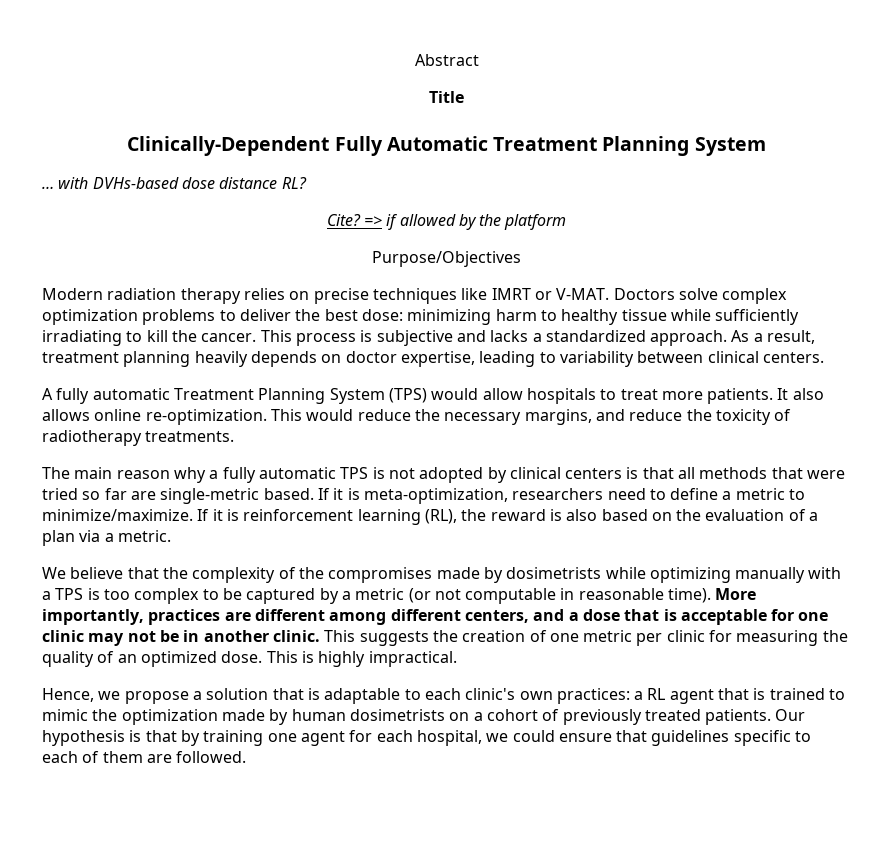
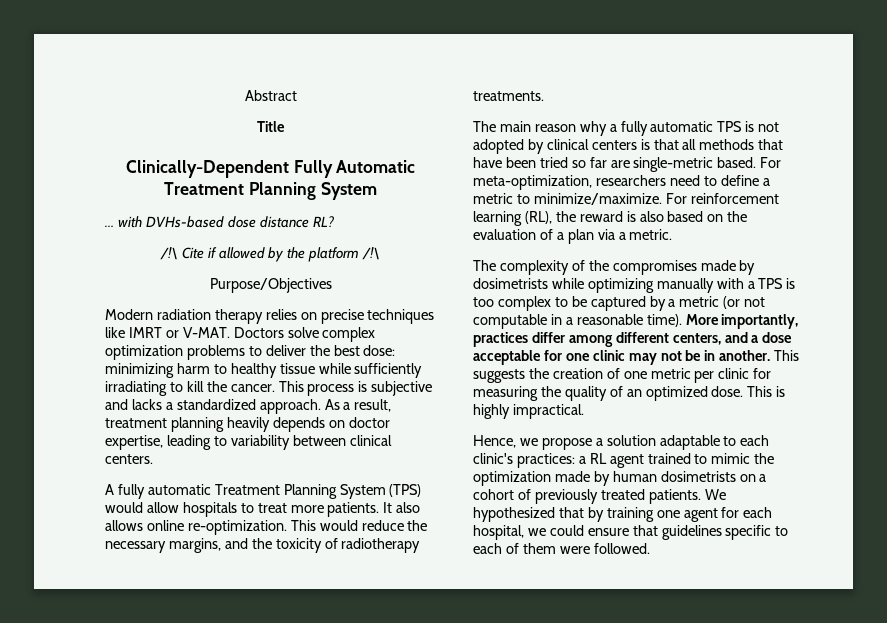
- Cite? => if allowed by the platform
+ /!\ Cite if allowed by the platform /!\
- This would reduce the necessary margins, and reduce the toxicity of radiotherapy treatments.
+ This would reduce the necessary margins, and the toxicity of radiotherapy treatments.
- The main reason why a fully automatic TPS is not adopted by clinical centers is that all methods that were tried so far are single-metric based.
+ The main reason why a fully automatic TPS is not adopted by clinical centers is that all methods that have been tried so far are single-metric based.
- If it is meta-optimization, researchers need to define a metric to minimize/maximize.
+ For meta-optimization, researchers need to define a metric to minimize/maximize.
- If it is reinforcement learning (RL), the reward is also based on the evaluation of a plan via a metric.
+ For reinforcement learning (RL), the reward is also based on the evaluation of a plan via a metric.
- We believe that the complexity of the compromises made by dosimetrists while optimizing manually with a TPS is too complex to be captured by a metric (or not computable in reasonable time).
+ The complexity of the compromises made by dosimetrists while optimizing manually with a TPS is too complex to be captured by a metric (or not computable in a reasonable time).
- More importantly, practices are different among different centers, and a dose that is acceptable for one clinic may not be in another clinic.
+ More importantly, practices differ among different centers, and a dose acceptable for one clinic may not be in another.
- Hence, we propose a solution that is adaptable to each clinic's own practices: a RL agent that is trained to mimic the optimization made by human dosimetrists on a cohort of previously treated patients.
+ Hence, we propose a solution adaptable to each clinic's practices: a RL agent trained to mimic the optimization made by human dosimetrists on a cohort of previously treated patients.
- Our hypothesis is that by training one agent for each hospital, we could ensure that guidelines specific to each of them are followed.
+ We hypothesized that by training one agent for each hospital, we could ensure that guidelines specific to each of them were followed.

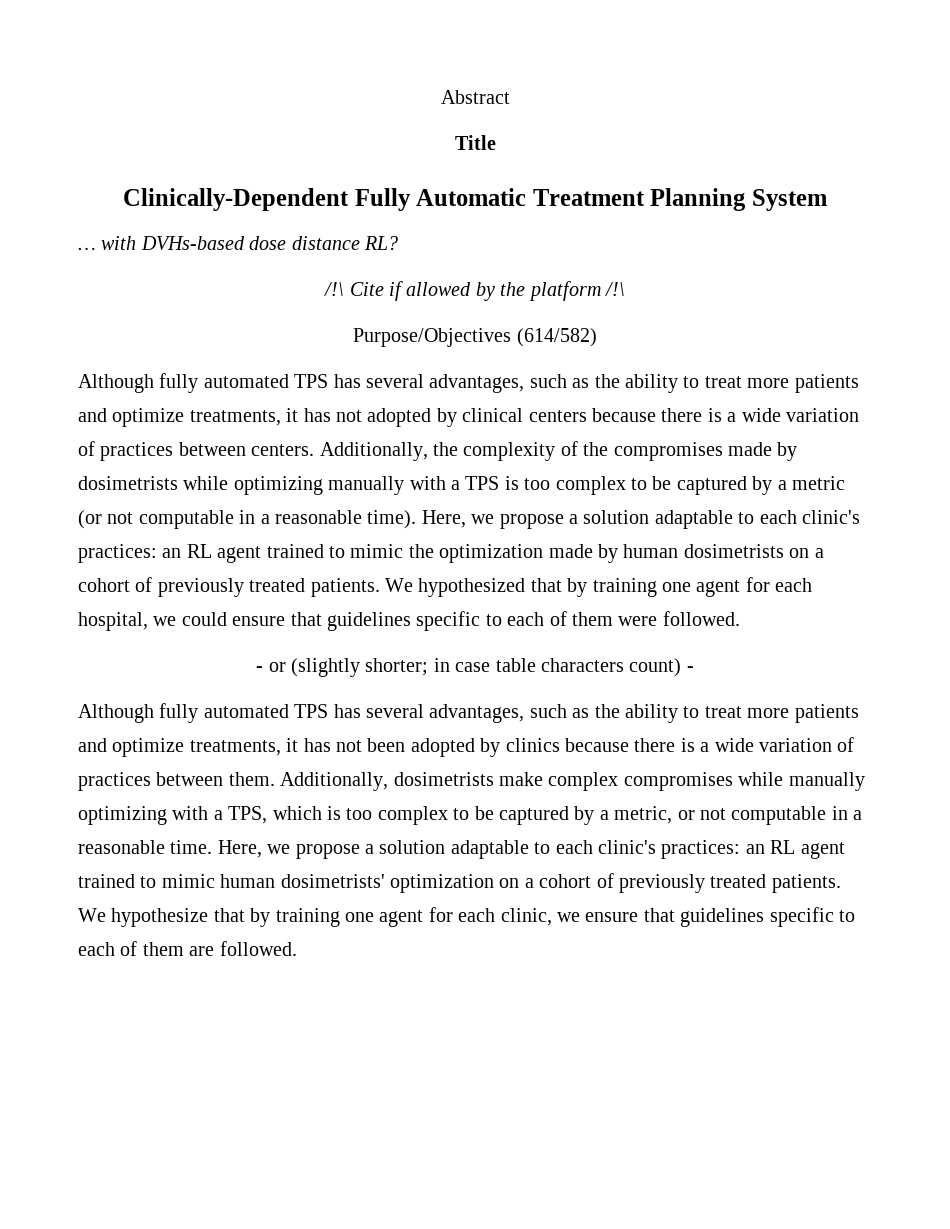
- Purpose/Objectives
- Modern radiation therapy relies on precise techniques like IMRT or V-MAT. Doctors solve complex optimization problems to deliver the best dose: minimizing harm to healthy tissue while sufficiently irradiating to kill the cancer. This process is subjective and lacks a standardized approach. As a result, treatment planning heavily depends on doctor expertise, leading to variability between clinical centers.
- A fully automatic Treatment Planning System (TPS) would allow hospitals to treat more patients. It also allows online re-optimization. This would reduce the necessary margins, and the toxicity of radiotherapy treatments.
- The main reason why a fully automatic TPS is not adopted by clinical centers is that all methods that have been tried so far are single-metric based. For meta-optimization, researchers need to define a metric to minimize/maximize. For reinforcement learning (RL), the reward is also based on the evaluation of a plan via a metric.
- The complexity of the compromises made by dosimetrists while optimizing manually with a TPS is too complex to be captured by a metric (or not computable in a reasonable time).
+ Purpose/Objectives (614/582)
+ Although fully automated TPS has several advantages, such as the ability to treat more patients and optimize treatments, it has not adopted by clinical centers because there is a wide variation of practices between centers. Additionally, the complexity of the compromises made by dosimetrists while optimizing manually with a TPS is too complex to be captured by a metric (or not computable in a reasonable time).
- More importantly, practices differ among different centers, and a dose acceptable for one clinic may not be in another. This suggests the creation of one metric per clinic for measuring the quality of an optimized dose. This is highly impractical.
- Hence, we propose a solution adaptable to each clinic's practices: a RL agent trained to mimic the optimization made by human dosimetrists on a cohort of previously treated patients.
+ Here, we propose a solution adaptable to each clinic's practices: an RL agent trained to mimic the optimization made by human dosimetrists on a cohort of previously treated patients.
+ - or (slightly shorter; in case table characters count) -
+ Although fully automated TPS has several advantages, such as the ability to treat more patients and optimize treatments, it has not been adopted by clinics because there is a wide variation of practices between them. Additionally, dosimetrists make complex compromises while manually optimizing with a TPS, which is too complex to be captured by a metric, or not computable in a reasonable time. Here, we propose a solution adaptable to each clinic's practices: an RL agent trained to mimic human dosimetrists' optimization on a cohort of previously treated patients. We hypothesize that by training one agent for each clinic, we ensure that guidelines specific to each of them are followed.

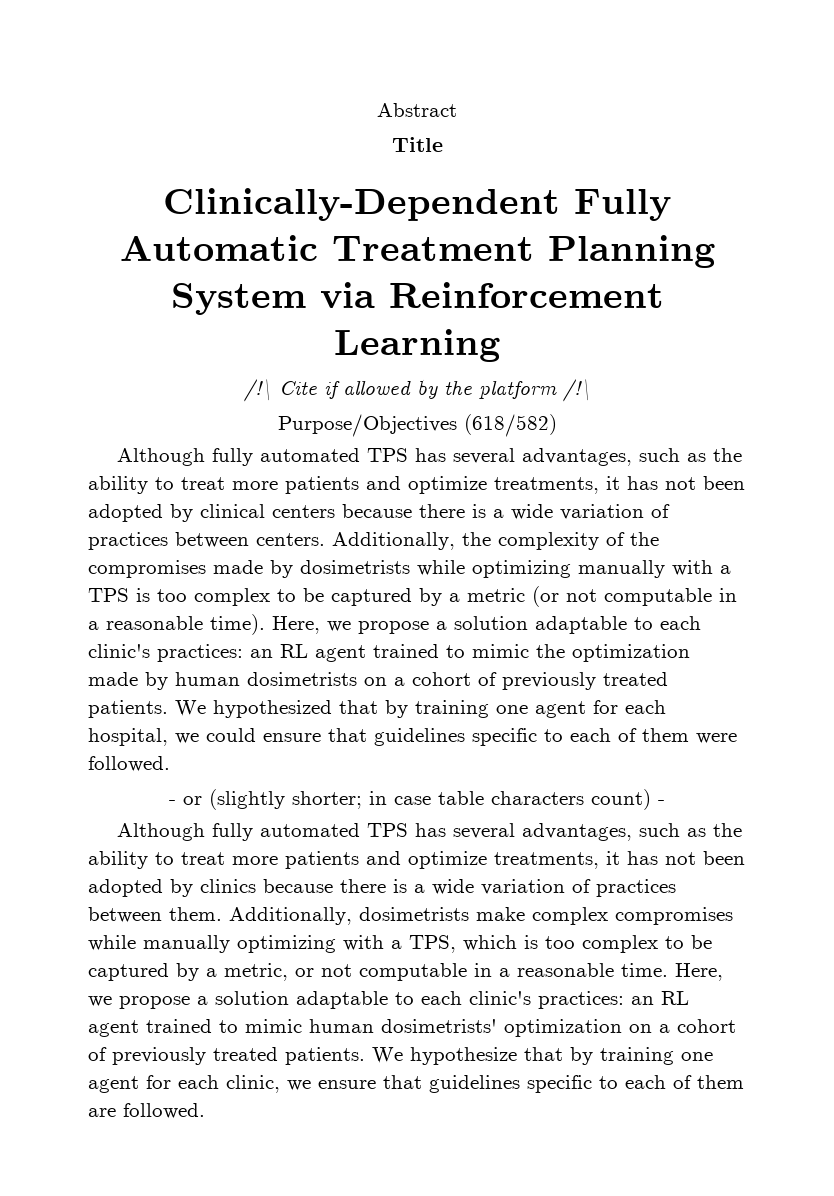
- Clinically-Dependent Fully Automatic Treatment Planning System
- … with DVHs-based dose distance RL?
+ Clinically-Dependent Fully Automatic Treatment Planning System via Reinforcement Learning
- Purpose/Objectives (614/582)
+ Purpose/Objectives (618/582)
- Although fully automated TPS has several advantages, such as the ability to treat more patients and optimize treatments, it has not adopted by clinical centers because there is a wide variation of practices between centers.
+ Although fully automated TPS has several advantages, such as the ability to treat more patients and optimize treatments, it has not been adopted by clinical centers because there is a wide variation of practices between centers.

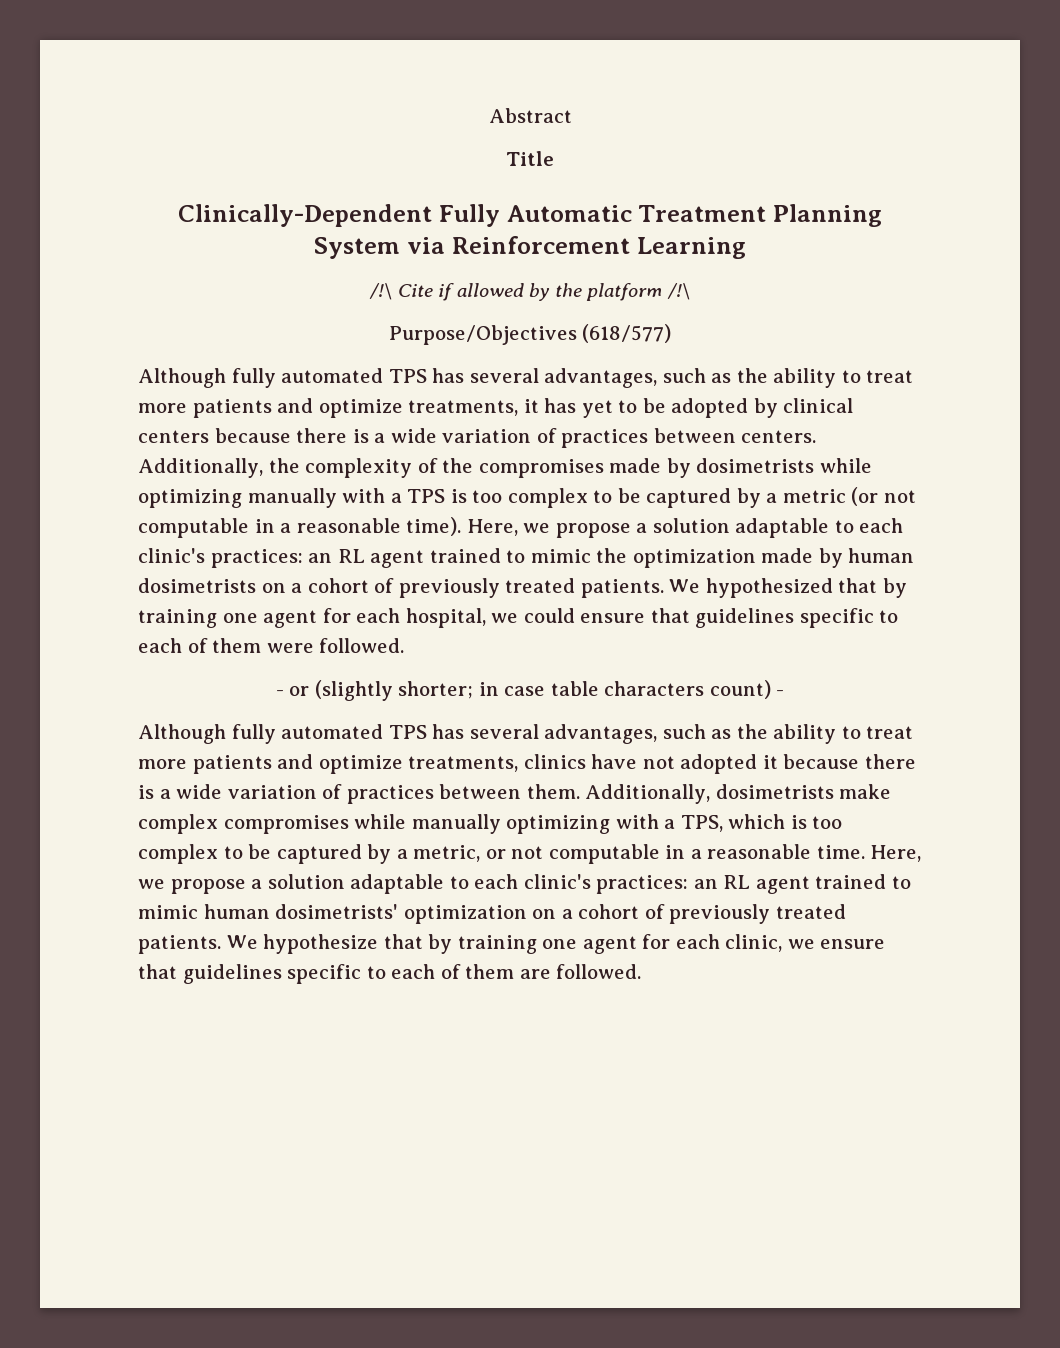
- Purpose/Objectives (618/582)
+ Purpose/Objectives (618/577)
- Although fully automated TPS has several advantages, such as the ability to treat more patients and optimize treatments, it has not been adopted by clinical centers because there is a wide variation of practices between centers.
+ Although fully automated TPS has several advantages, such as the ability to treat more patients and optimize treatments, it has yet to be adopted by clinical centers because there is a wide variation of practices between centers.
- Although fully automated TPS has several advantages, such as the ability to treat more patients and optimize treatments, it has not been adopted by clinics because there is a wide variation of practices between them.
+ Although fully automated TPS has several advantages, such as the ability to treat more patients and optimize treatments, clinics have not adopted it because there is a wide variation of practices between them.

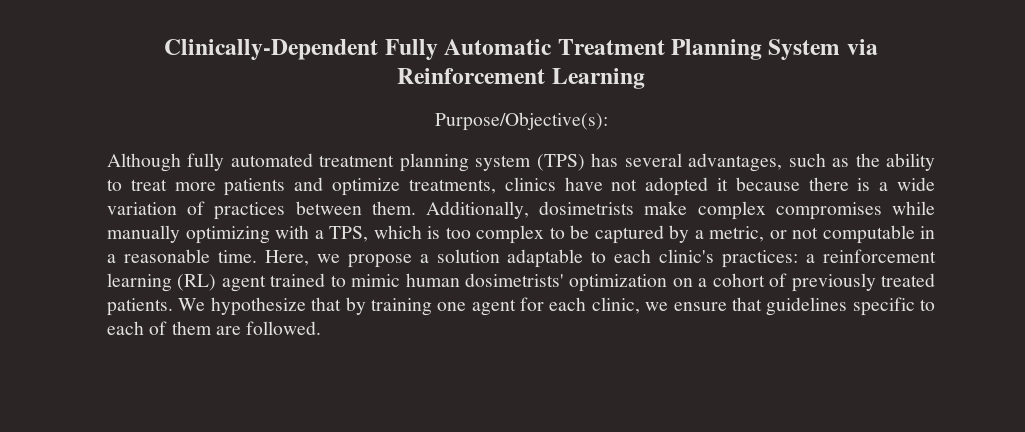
- Abstract
- Title
- /!\ Cite if allowed by the platform /!\
- Purpose/Objectives (618/577)
- Although fully automated TPS has several advantages, such as the ability to treat more patients and optimize treatments, it has yet to be adopted by clinical centers because there is a wide variation of practices between centers. Additionally, the complexity of the compromises made by dosimetrists while optimizing manually with a TPS is too complex to be captured by a metric (or not computable in a reasonable time). Here, we propose a solution adaptable to each clinic's practices: an RL agent trained to mimic the optimization made by human dosimetrists on a cohort of previously treated patients. We hypothesized that by training one agent for each hospital, we could ensure that guidelines specific to each of them were followed.
- - or (slightly shorter; in case table characters count) -
- Although fully automated TPS has several advantages, such as the ability to treat more patients and optimize treatments, clinics have not adopted it because there is a wide variation of practices between them.
+ Purpose/Objective(s):
+ Although fully automated treatment planning system (TPS) has several advantages, such as the ability to treat more patients and optimize treatments, clinics have not adopted it because there is a wide variation of practices between them.
- Here, we propose a solution adaptable to each clinic's practices: an RL agent trained to mimic human dosimetrists' optimization on a cohort of previously treated patients.
+ Here, we propose a solution adaptable to each clinic's practices: a reinforcement learning (RL) agent trained to mimic human dosimetrists' optimization on a cohort of previously treated patients.

